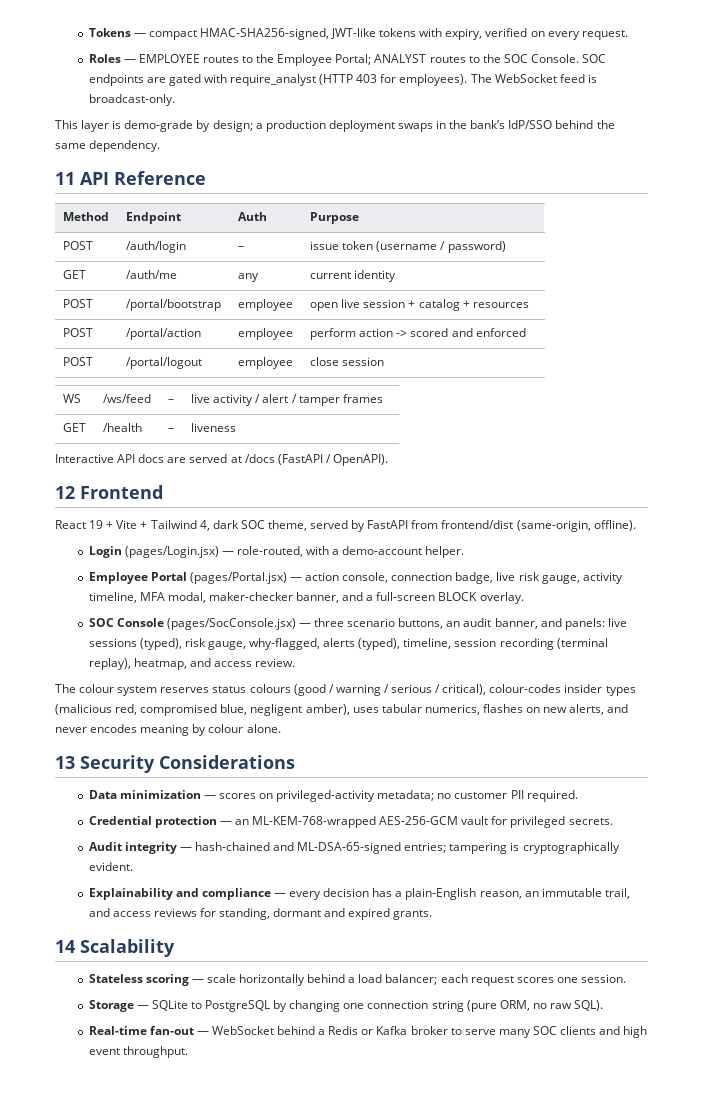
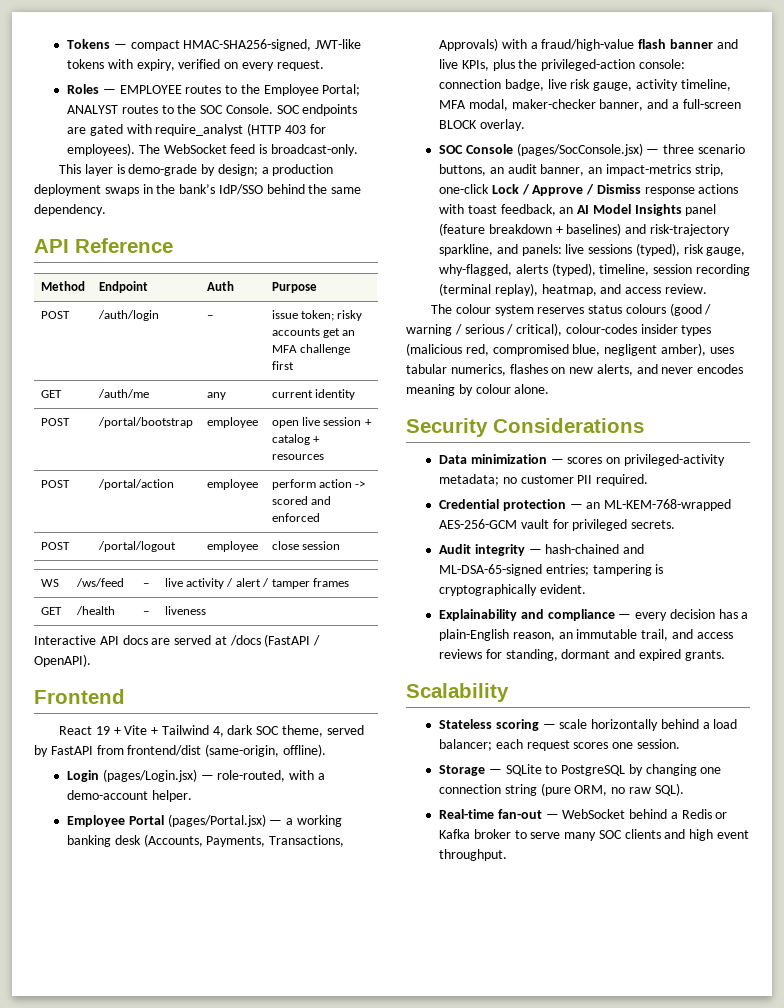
- 11 API Reference
+ API Reference
- POST | /auth/login | – | issue token (username / password)
+ POST | /auth/login | – | issue token; risky accounts get an MFA challenge first
- 12 Frontend
+ Frontend
- Employee Portal (pages/Portal.jsx) — action console, connection badge, live risk gauge, activity timeline, MFA modal, maker-checker banner, and a full-screen BLOCK overlay.
+ Employee Portal (pages/Portal.jsx) — a working banking desk (Accounts, Payments, Transactions, Approvals) with a fraud/high-value flash banner and live KPIs, plus the privileged-action console: connection badge, live risk gauge, activity timeline, MFA modal, maker-checker banner, and a full-screen BLOCK overlay.
- SOC Console (pages/SocConsole.jsx) — three scenario buttons, an audit banner, and panels: live sessions (typed), risk gauge, why-flagged, alerts (typed), timeline, session recording (terminal replay), heatmap, and access review.
+ SOC Console (pages/SocConsole.jsx) — three scenario buttons, an audit banner, an impact-metrics strip, one-click Lock / Approve / Dismiss response actions with toast feedback, an AI Model Insights panel (feature breakdown + baselines) and risk-trajectory sparkline, and panels: live sessions (typed), risk gauge, why-flagged, alerts (typed), timeline, session recording (terminal replay), heatmap, and access review.
- 13 Security Considerations
+ Security Considerations
- 14 Scalability
+ Scalability

